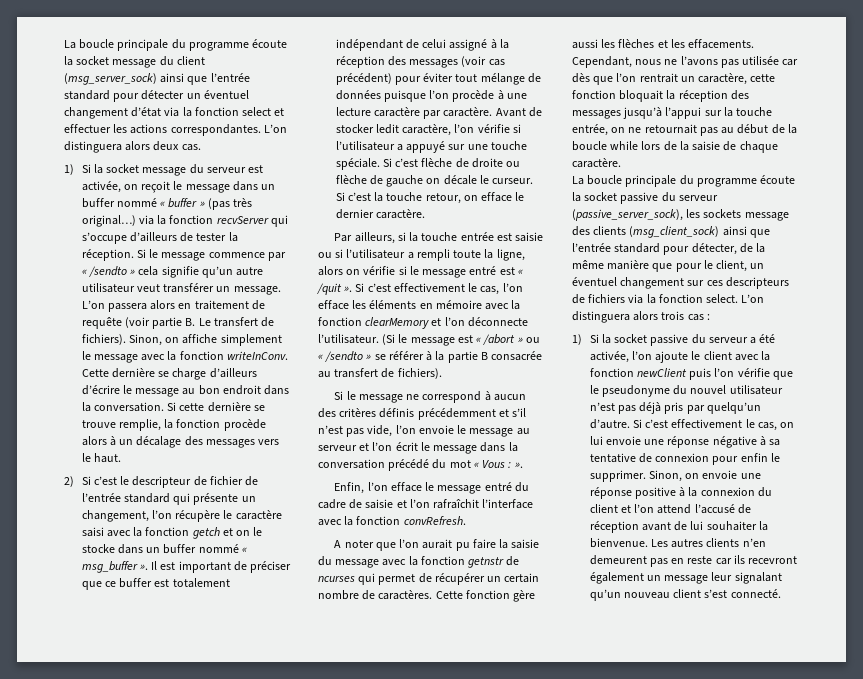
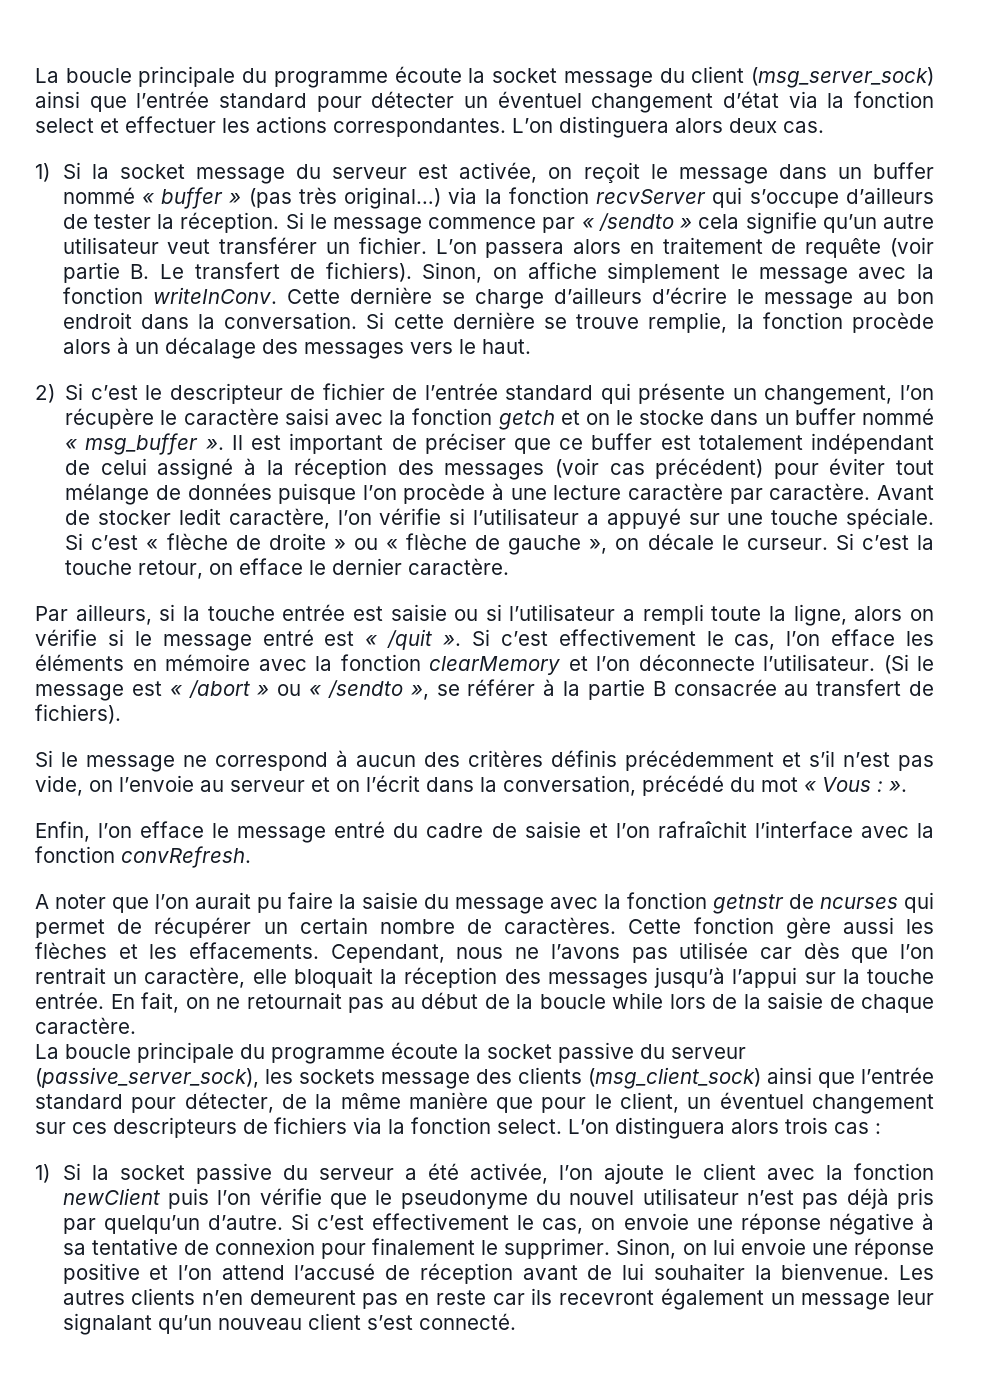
- Si le message commence par « /sendto » cela signifie qu’un autre utilisateur veut transférer un message.
+ Si le message commence par « /sendto » cela signifie qu’un autre utilisateur veut transférer un fichier.
- Si c’est flèche de droite ou flèche de gauche on décale le curseur.
+ Si c’est « flèche de droite » ou « flèche de gauche », on décale le curseur.
- (Si le message est « /abort » ou « /sendto » se référer à la partie B consacrée au transfert de fichiers).
+ (Si le message est « /abort » ou « /sendto », se référer à la partie B consacrée au transfert de fichiers).
- Si le message ne correspond à aucun des critères définis précédemment et s’il n’est pas vide, l’on envoie le message au serveur et l’on écrit le message dans la conversation précédé du mot « Vous : ».
+ Si le message ne correspond à aucun des critères définis précédemment et s’il n’est pas vide, on l’envoie au serveur et on l’écrit dans la conversation, précédé du mot « Vous : ».
- Cependant, nous ne l’avons pas utilisée car dès que l’on rentrait un caractère, cette fonction bloquait la réception des messages jusqu’à l’appui sur la touche entrée, on ne retournait pas au début de la boucle while lors de la saisie de chaque caractère.
+ Cependant, nous ne l’avons pas utilisée car dès que l’on rentrait un caractère, elle bloquait la réception des messages jusqu’à l’appui sur la touche entrée. En fait, on ne retournait pas au début de la boucle while lors de la saisie de chaque caractère.
- Si c’est effectivement le cas, on lui envoie une réponse négative à sa tentative de connexion pour enfin le supprimer.
+ Si c’est effectivement le cas, on envoie une réponse négative à sa tentative de connexion pour finalement le supprimer.
- Sinon, on envoie une réponse positive à la connexion du client et l’on attend l’accusé de réception avant de lui souhaiter la bienvenue.
+ Sinon, on lui envoie une réponse positive et l’on attend l’accusé de réception avant de lui souhaiter la bienvenue.

